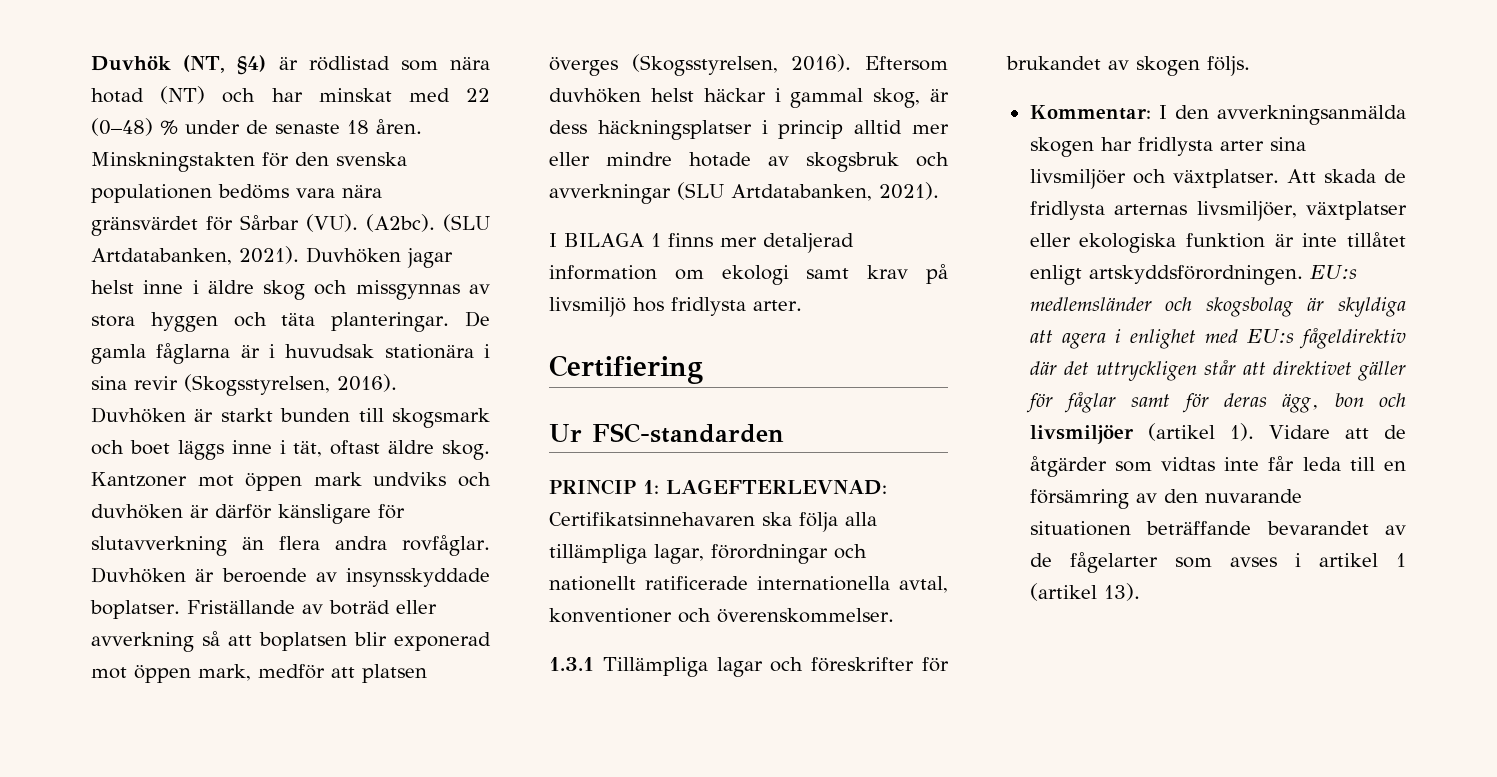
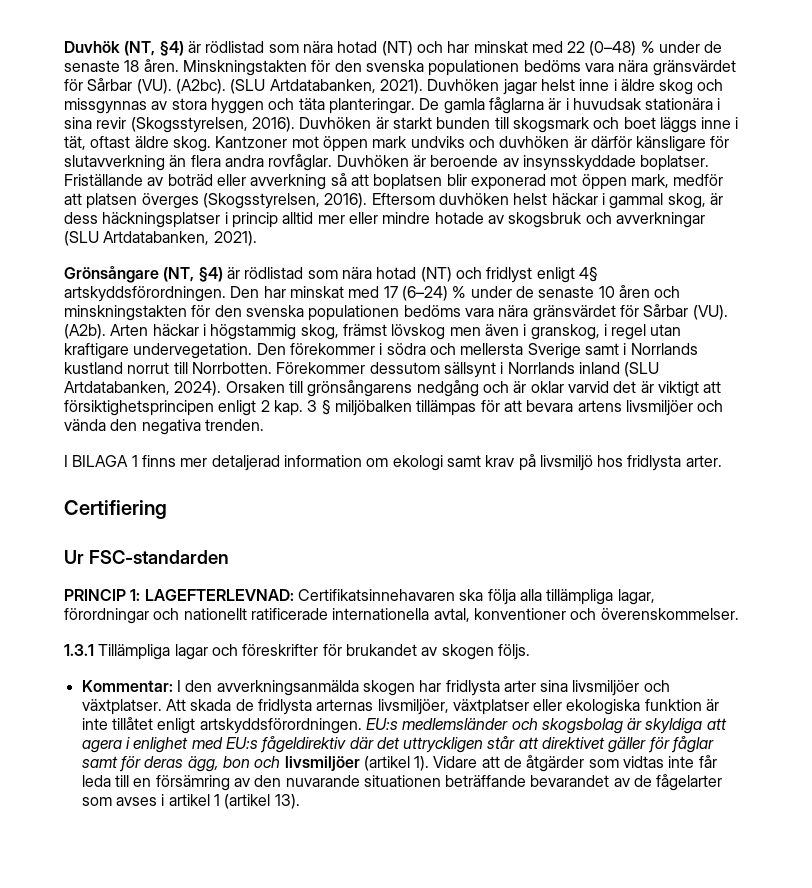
+ Grönsångare (NT, §4) är rödlistad som nära hotad (NT) och fridlyst enligt 4§ artskyddsförordningen. Den har minskat med 17 (6–24) % under de senaste 10 åren och minskningstakten för den svenska populationen bedöms vara nära gränsvärdet för Sårbar (VU). (A2b). Arten häckar i högstammig skog, främst lövskog men även i granskog, i regel utan kraftigare undervegetation. Den förekommer i södra och mellersta Sverige samt i Norrlands kustland norrut till Norrbotten. Förekommer dessutom sällsynt i Norrlands inland (SLU Artdatabanken, 2024). Orsaken till grönsångarens nedgång och är oklar varvid det är viktigt att försiktighetsprincipen enligt 2 kap. 3 § miljöbalken tillämpas för att bevara artens livsmiljöer och vända den negativa trenden.

